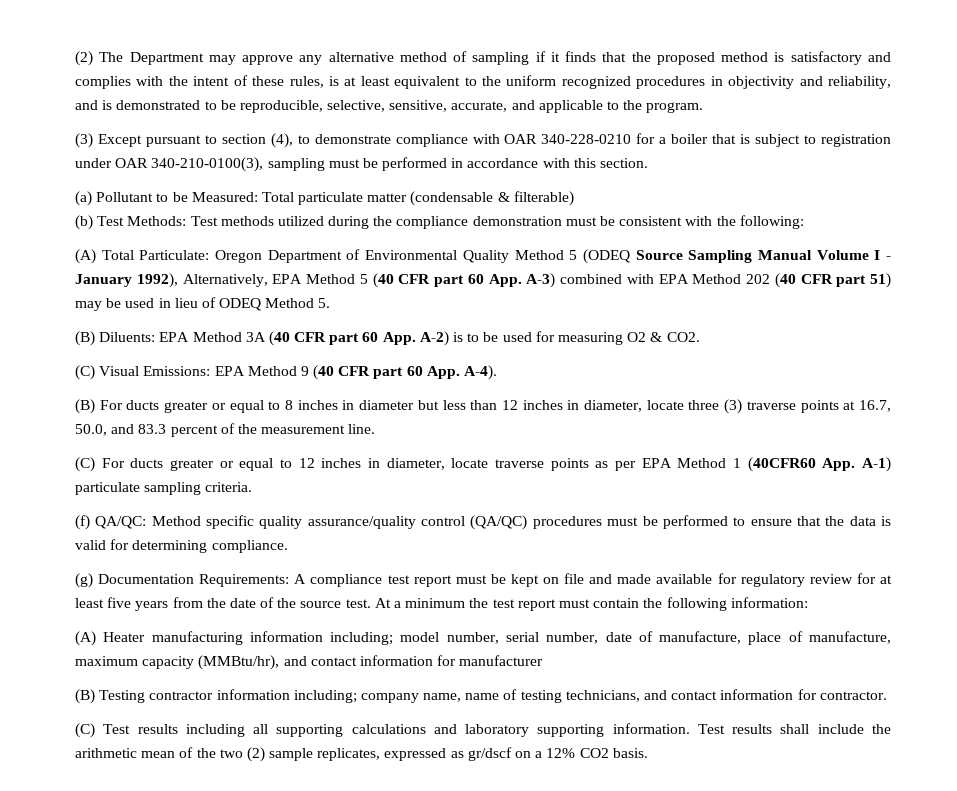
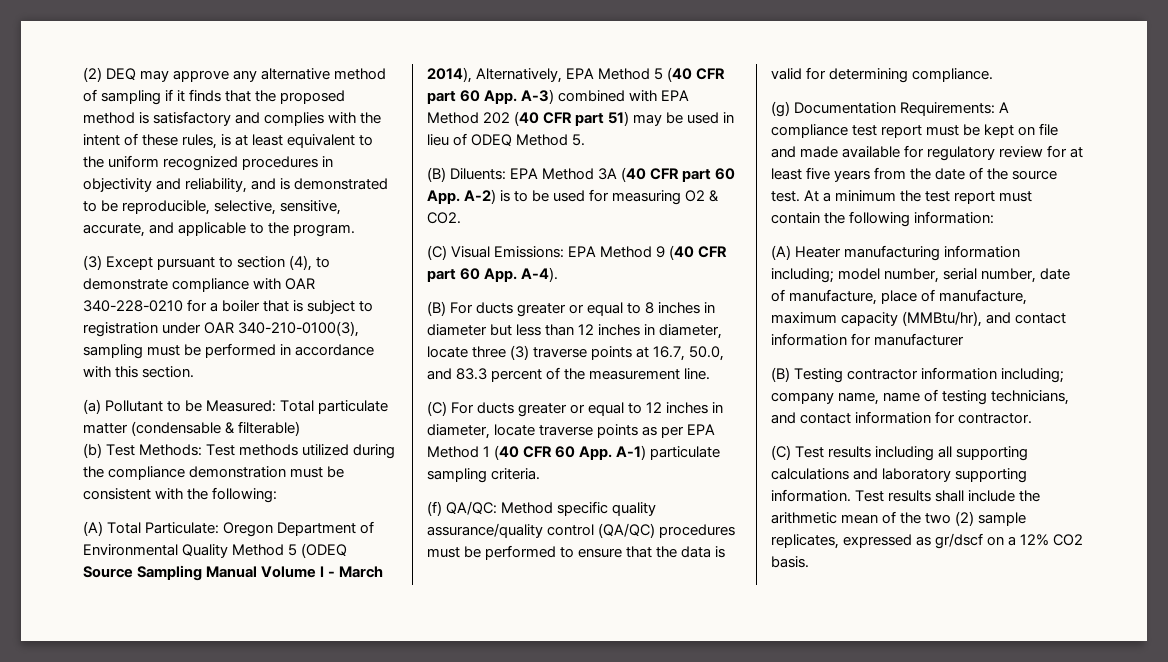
- (2) The Department may approve any alternative method of sampling if it finds that the proposed method is satisfactory and complies with the intent of these rules, is at least equivalent to the uniform recognized procedures in objectivity and reliability, and is demonstrated to be reproducible, selective, sensitive, accurate, and applicable to the program.
+ (2) DEQ may approve any alternative method of sampling if it finds that the proposed method is satisfactory and complies with the intent of these rules, is at least equivalent to the uniform recognized procedures in objectivity and reliability, and is demonstrated to be reproducible, selective, sensitive, accurate, and applicable to the program.
- (A) Total Particulate: Oregon Department of Environmental Quality Method 5 (ODEQ Source Sampling Manual Volume I - January 1992), Alternatively, EPA Method 5 (40 CFR part 60 App. A-3) combined with EPA Method 202 (40 CFR part 51) may be used in lieu of ODEQ Method 5.
+ (A) Total Particulate: Oregon Department of Environmental Quality Method 5 (ODEQ Source Sampling Manual Volume I - March 2014), Alternatively, EPA Method 5 (40 CFR part 60 App. A-3) combined with EPA Method 202 (40 CFR part 51) may be used in lieu of ODEQ Method 5.
- (C) For ducts greater or equal to 12 inches in diameter, locate traverse points as per EPA Method 1 (40CFR60 App. A-1) particulate sampling criteria.
+ (C) For ducts greater or equal to 12 inches in diameter, locate traverse points as per EPA Method 1 (40 CFR 60 App. A-1) particulate sampling criteria.

